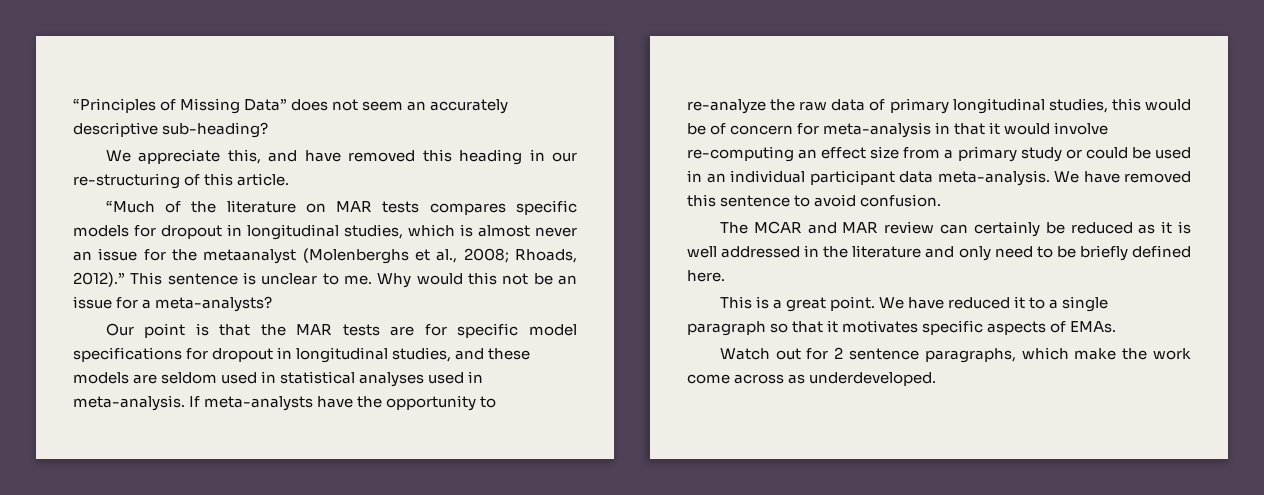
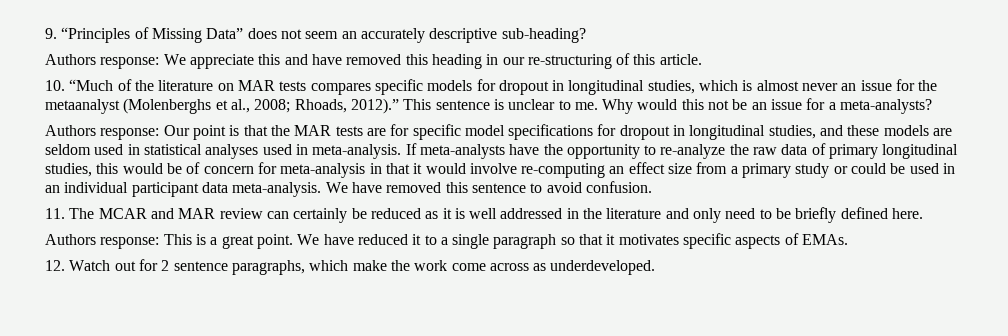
- “Principles of Missing Data” does not seem an accurately descriptive sub-heading?
+ 9. “Principles of Missing Data” does not seem an accurately descriptive sub-heading?
- We appreciate this, and have removed this heading in our re-structuring of this article.
+ Authors response: We appreciate this and have removed this heading in our re-structuring of this article.
- “Much of the literature on MAR tests compares specific models for dropout in longitudinal studies, which is almost never an issue for the metaanalyst (Molenberghs et al., 2008; Rhoads, 2012).”
+ 10. “Much of the literature on MAR tests compares specific models for dropout in longitudinal studies, which is almost never an issue for the metaanalyst (Molenberghs et al., 2008; Rhoads, 2012).”
- Our point is that the MAR tests are for specific model specifications for dropout in longitudinal studies, and these models are seldom used in statistical analyses used in meta-analysis.
+ Authors response: Our point is that the MAR tests are for specific model specifications for dropout in longitudinal studies, and these models are seldom used in statistical analyses used in meta-analysis.
- The MCAR and MAR review can certainly be reduced as it is well addressed in the literature and only need to be briefly defined here.
+ 11. The MCAR and MAR review can certainly be reduced as it is well addressed in the literature and only need to be briefly defined here.
- This is a great point.
+ Authors response: This is a great point.
- Watch out for 2 sentence paragraphs, which make the work come across as underdeveloped.
+ 12. Watch out for 2 sentence paragraphs, which make the work come across as underdeveloped.

